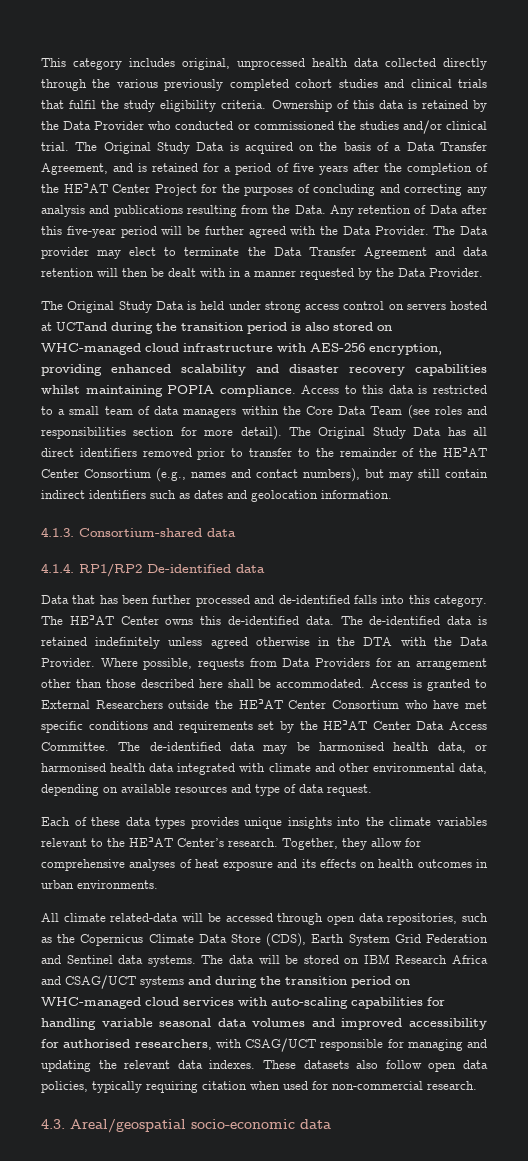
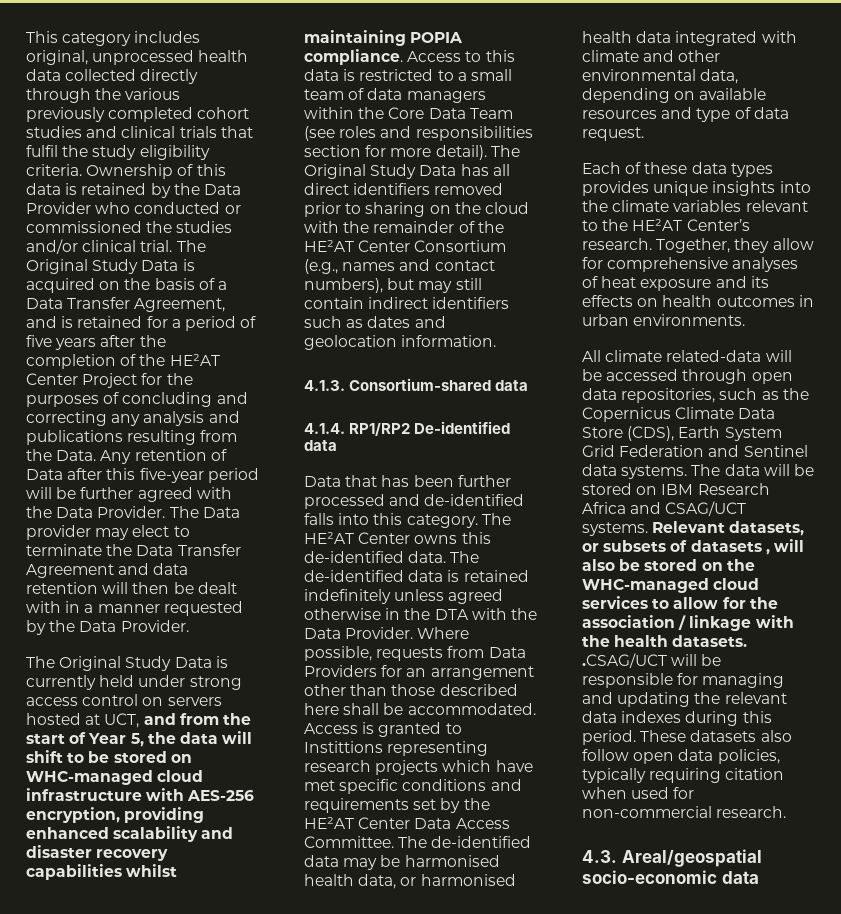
- The Original Study Data is held under strong access control on servers hosted at UCTand during the transition period is also stored on WHC-managed cloud infrastructure with AES-256 encryption, providing enhanced scalability and disaster recovery capabilities whilst maintaining POPIA compliance.
+ The Original Study Data is currently held under strong access control on servers hosted at UCT, and from the start of Year 5, the data will shift to be stored on WHC-managed cloud infrastructure with AES-256 encryption, providing enhanced scalability and disaster recovery capabilities whilst maintaining POPIA compliance.
- The Original Study Data has all direct identifiers removed prior to transfer to the remainder of the HE²AT Center Consortium (e.g., names and contact numbers), but may still contain indirect identifiers such as dates and geolocation information.
+ The Original Study Data has all direct identifiers removed prior to sharing on the cloud with the remainder of the HE²AT Center Consortium (e.g., names and contact numbers), but may still contain indirect identifiers such as dates and geolocation information.
- Access is granted to External Researchers outside the HE²AT Center Consortium who have met specific conditions and requirements set by the HE²AT Center Data Access Committee.
+ Access is granted to Instittions representing research projects which have met specific conditions and requirements set by the HE²AT Center Data Access Committee.
- The data will be stored on IBM Research Africa and CSAG/UCT systems and during the transition period on WHC-managed cloud services with auto-scaling capabilities for handling variable seasonal data volumes and improved accessibility for authorised researchers, with CSAG/UCT responsible for managing and updating the relevant data indexes.
+ The data will be stored on IBM Research Africa and CSAG/UCT systems. Relevant datasets, or subsets of datasets , will also be stored on the WHC-managed cloud services to allow for the association / linkage with the health datasets. .CSAG/UCT will be responsible for managing and updating the relevant data indexes during this period.

